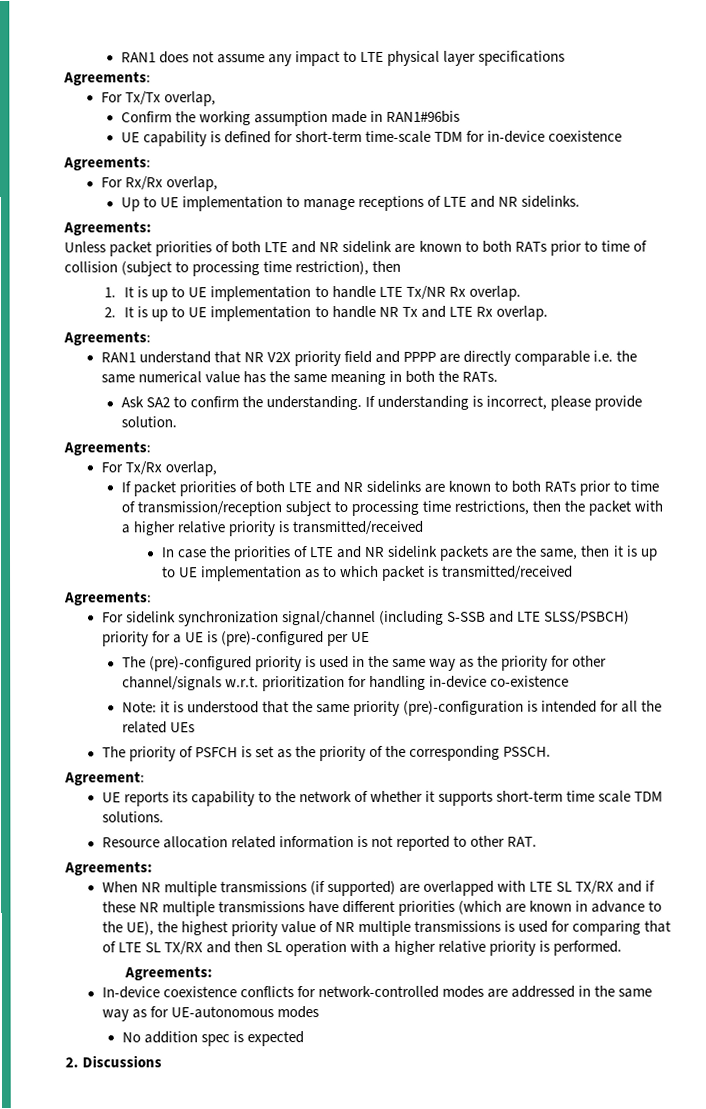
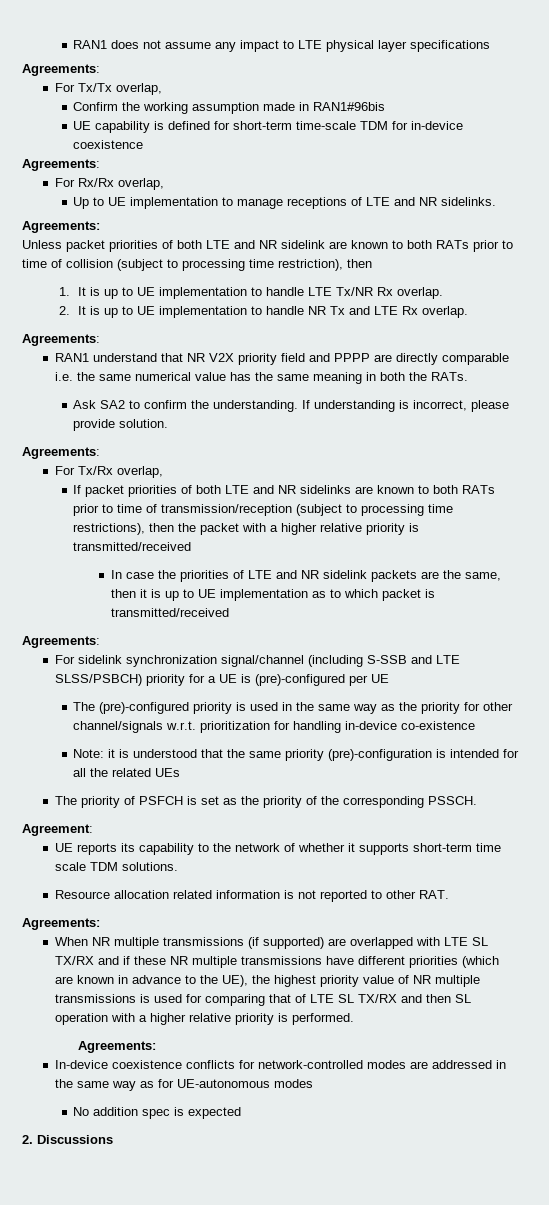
- If packet priorities of both LTE and NR sidelinks are known to both RATs prior to time of transmission/reception subject to processing time restrictions, then the packet with a higher relative priority is transmitted/received
+ If packet priorities of both LTE and NR sidelinks are known to both RATs prior to time of transmission/reception (subject to processing time restrictions), then the packet with a higher relative priority is transmitted/received

